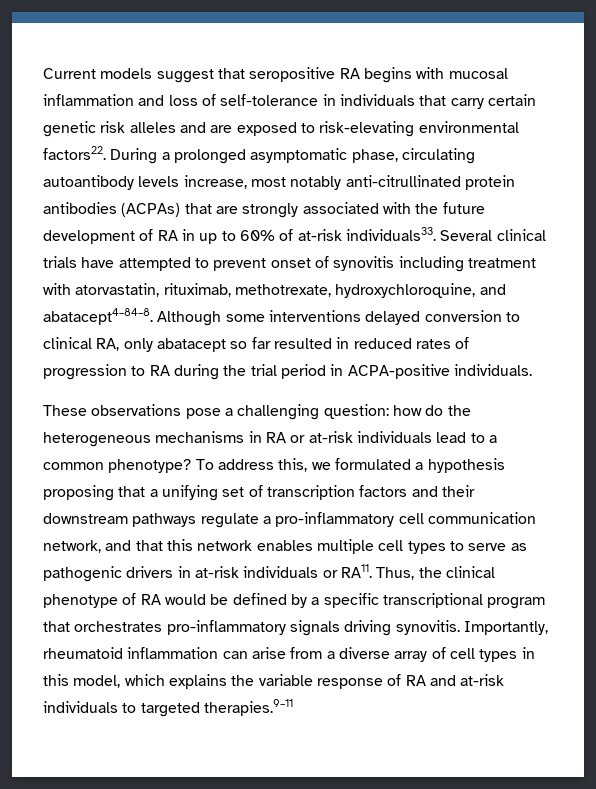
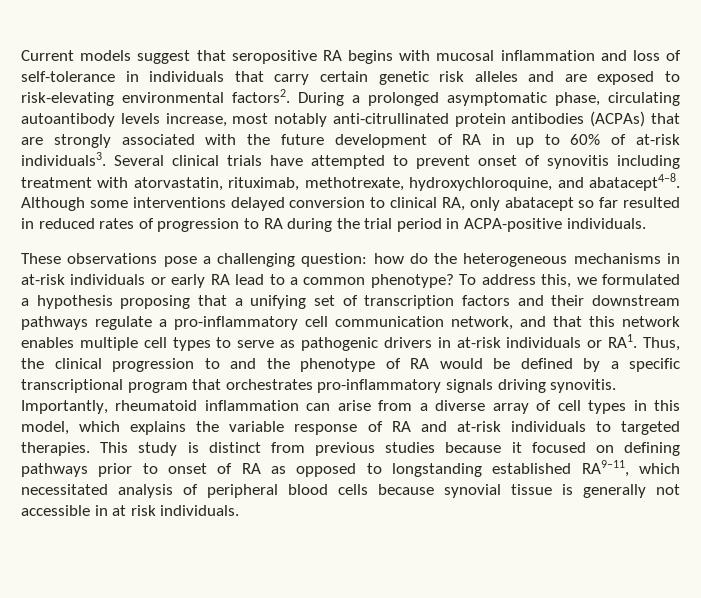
- Current models suggest that seropositive RA begins with mucosal inflammation and loss of self-tolerance in individuals that carry certain genetic risk alleles and are exposed to risk-elevating environmental factors22.
+ Current models suggest that seropositive RA begins with mucosal inflammation and loss of self-tolerance in individuals that carry certain genetic risk alleles and are exposed to risk-elevating environmental factors2.
- During a prolonged asymptomatic phase, circulating autoantibody levels increase, most notably anti-citrullinated protein antibodies (ACPAs) that are strongly associated with the future development of RA in up to 60% of at-risk individuals33.
+ During a prolonged asymptomatic phase, circulating autoantibody levels increase, most notably anti-citrullinated protein antibodies (ACPAs) that are strongly associated with the future development of RA in up to 60% of at-risk individuals3.
- Several clinical trials have attempted to prevent onset of synovitis including treatment with atorvastatin, rituximab, methotrexate, hydroxychloroquine, and abatacept4–84–8.
+ Several clinical trials have attempted to prevent onset of synovitis including treatment with atorvastatin, rituximab, methotrexate, hydroxychloroquine, and abatacept4–8.
- These observations pose a challenging question: how do the heterogeneous mechanisms in RA or at-risk individuals lead to a common phenotype?
+ These observations pose a challenging question: how do the heterogeneous mechanisms in at-risk individuals or early RA lead to a common phenotype?
- To address this, we formulated a hypothesis proposing that a unifying set of transcription factors and their downstream pathways regulate a pro-inflammatory cell communication network, and that this network enables multiple cell types to serve as pathogenic drivers in at-risk individuals or RA11. Thus, the clinical phenotype of RA would be defined by a specific transcriptional program that orchestrates pro-inflammatory signals driving synovitis.
+ To address this, we formulated a hypothesis proposing that a unifying set of transcription factors and their downstream pathways regulate a pro-inflammatory cell communication network, and that this network enables multiple cell types to serve as pathogenic drivers in at-risk individuals or RA1. Thus, the clinical progression to and the phenotype of RA would be defined by a specific transcriptional program that orchestrates pro-inflammatory signals driving synovitis.
- Importantly, rheumatoid inflammation can arise from a diverse array of cell types in this model, which explains the variable response of RA and at-risk individuals to targeted therapies.9–11
+ Importantly, rheumatoid inflammation can arise from a diverse array of cell types in this model, which explains the variable response of RA and at-risk individuals to targeted therapies. This study is distinct from previous studies because it focused on defining pathways prior to onset of RA as opposed to longstanding established RA9–11, which necessitated analysis of peripheral blood cells because synovial tissue is generally not accessible in at risk individuals.

